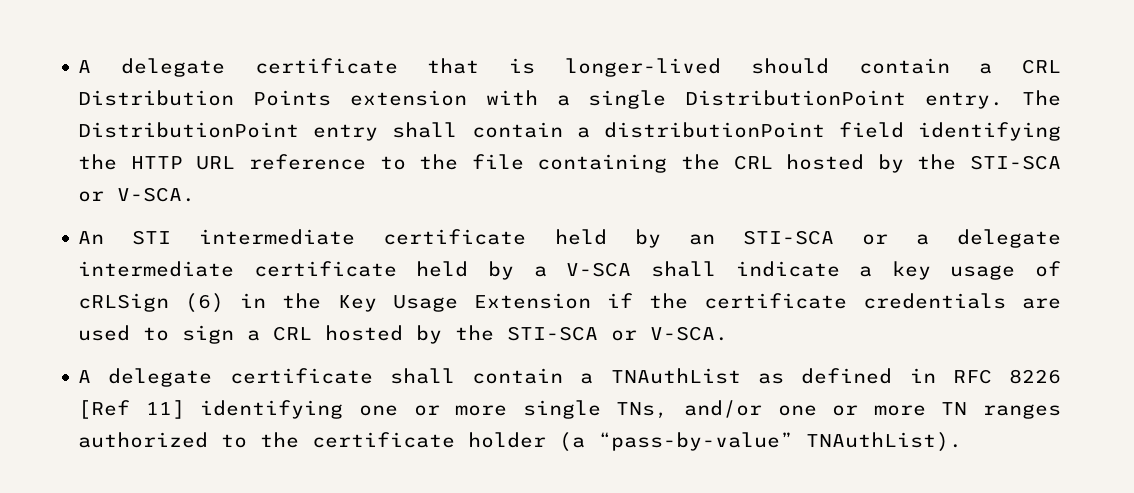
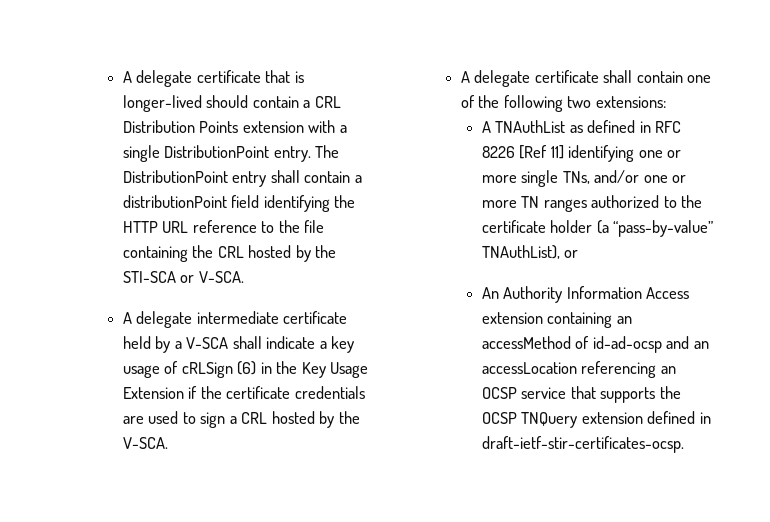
- An STI intermediate certificate held by an STI-SCA or a delegate intermediate certificate held by a V-SCA shall indicate a key usage of cRLSign (6) in the Key Usage Extension if the certificate credentials are used to sign a CRL hosted by the STI-SCA or V-SCA.
+ A delegate intermediate certificate held by a V-SCA shall indicate a key usage of cRLSign (6) in the Key Usage Extension if the certificate credentials are used to sign a CRL hosted by the V-SCA.
- A delegate certificate shall contain a TNAuthList as defined in RFC 8226 [Ref 11] identifying one or more single TNs, and/or one or more TN ranges authorized to the certificate holder (a “pass-by-value” TNAuthList).
+ A delegate certificate shall contain one of the following two extensions:
+ A TNAuthList as defined in RFC 8226 [Ref 11] identifying one or more single TNs, and/or one or more TN ranges authorized to the certificate holder (a “pass-by-value” TNAuthList), or
+ An Authority Information Access extension containing an accessMethod of id-ad-ocsp and an accessLocation referencing an OCSP service that supports the OCSP TNQuery extension defined in draft-ietf-stir-certificates-ocsp.

